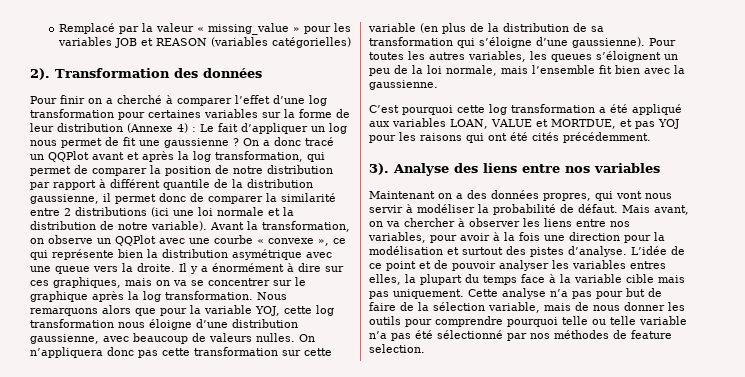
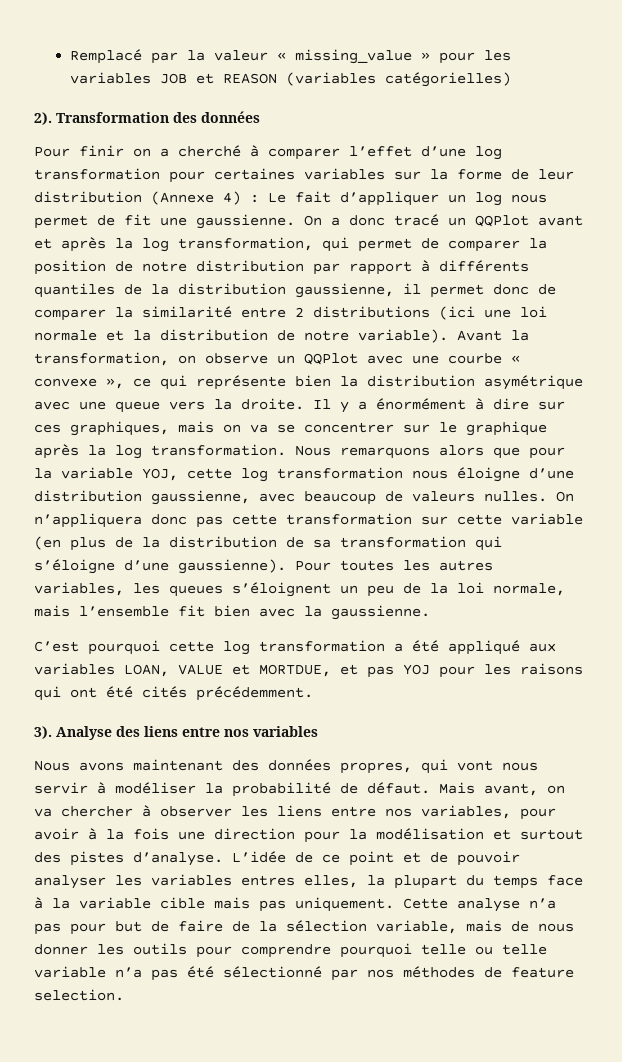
- Pour finir on a cherché à comparer l’effet d’une log transformation pour certaines variables sur la forme de leur distribution (Annexe 4) : Le fait d’appliquer un log nous permet de fit une gaussienne ?
+ Pour finir on a cherché à comparer l’effet d’une log transformation pour certaines variables sur la forme de leur distribution (Annexe 4) : Le fait d’appliquer un log nous permet de fit une gaussienne.
- On a donc tracé un QQPlot avant et après la log transformation, qui permet de comparer la position de notre distribution par rapport à différent quantile de la distribution gaussienne, il permet donc de comparer la similarité entre 2 distributions (ici une loi normale et la distribution de notre variable).
+ On a donc tracé un QQPlot avant et après la log transformation, qui permet de comparer la position de notre distribution par rapport à différents quantiles de la distribution gaussienne, il permet donc de comparer la similarité entre 2 distributions (ici une loi normale et la distribution de notre variable).
- Maintenant on a des données propres, qui vont nous servir à modéliser la probabilité de défaut.
+ Nous avons maintenant des données propres, qui vont nous servir à modéliser la probabilité de défaut.

